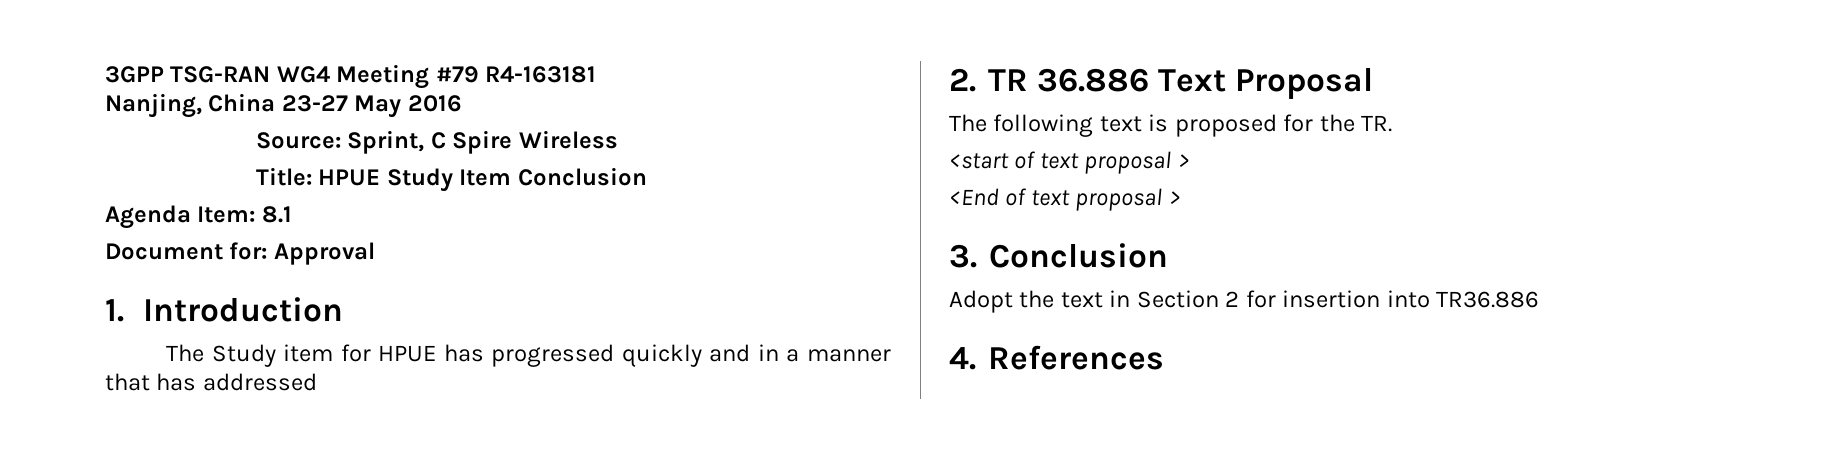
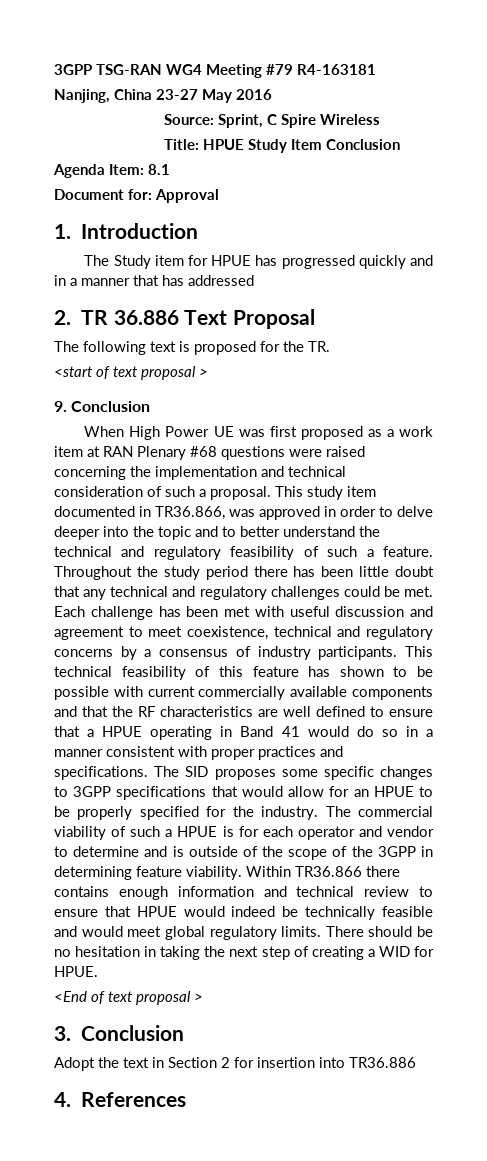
+ 9. Conclusion
+ When High Power UE was first proposed as a work item at RAN Plenary #68 questions were raised concerning the implementation and technical consideration of such a proposal. This study item documented in TR36.866, was approved in order to delve deeper into the topic and to better understand the technical and regulatory feasibility of such a feature. Throughout the study period there has been little doubt that any technical and regulatory challenges could be met. Each challenge has been met with useful discussion and agreement to meet coexistence, technical and regulatory concerns by a consensus of industry participants. This technical feasibility of this feature has shown to be possible with current commercially available components and that the RF characteristics are well defined to ensure that a HPUE operating in Band 41 would do so in a manner consistent with proper practices and specifications. The SID proposes some specific changes to 3GPP specifications that would allow for an HPUE to be properly specified for the industry. The commercial viability of such a HPUE is for each operator and vendor to determine and is outside of the scope of the 3GPP in determining feature viability. Within TR36.866 there contains enough information and technical review to ensure that HPUE would indeed be technically feasible and would meet global regulatory limits. There should be no hesitation in taking the next step of creating a WID for HPUE.

